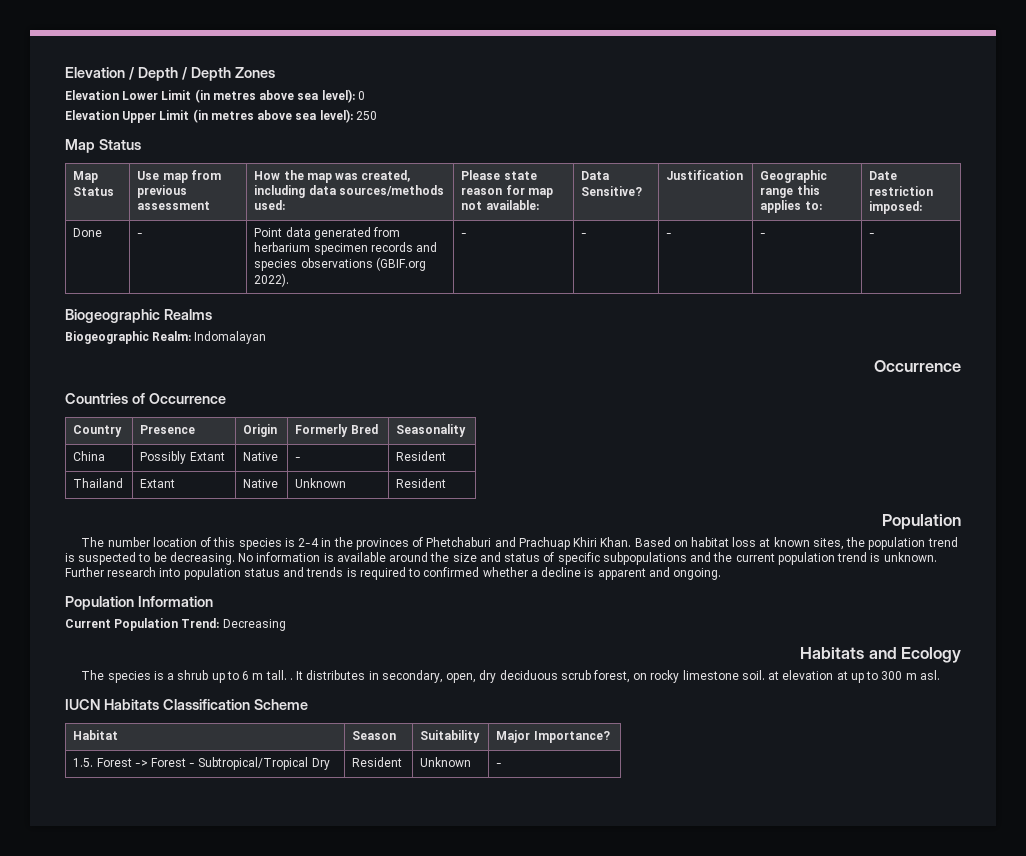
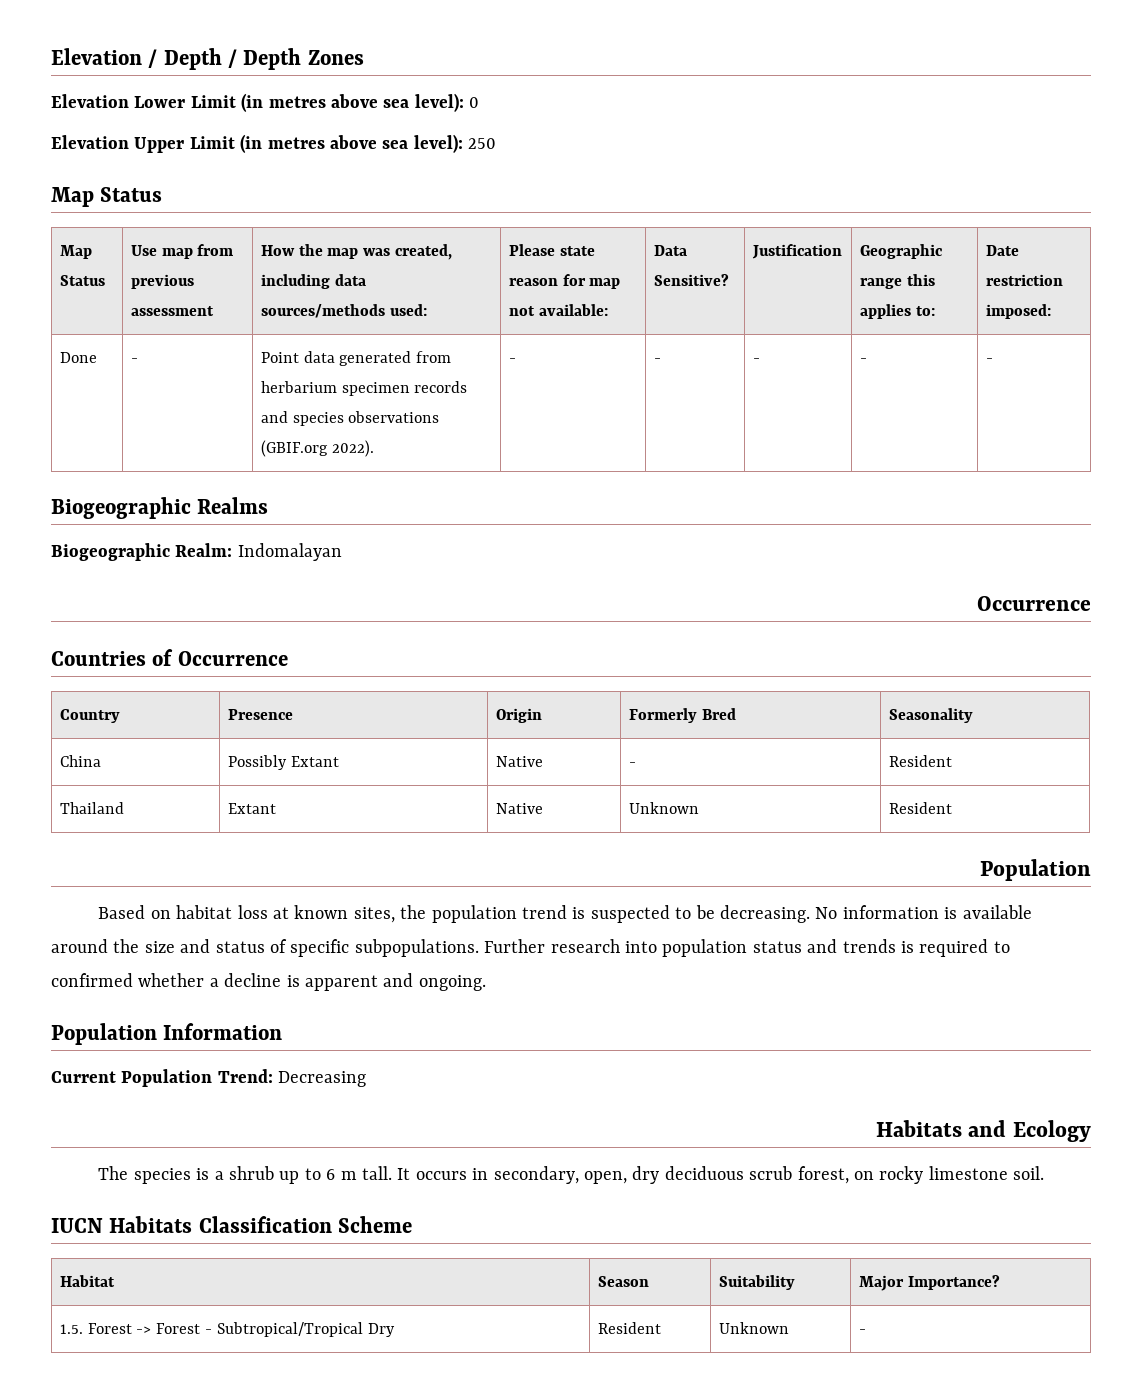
- The number location of this species is 2-4 in the provinces of Phetchaburi and Prachuap Khiri Khan.
- No information is available around the size and status of specific subpopulations and the current population trend is unknown.
+ No information is available around the size and status of specific subpopulations.
- The species is a shrub up to 6 m tall. . It distributes in secondary, open, dry deciduous scrub forest, on rocky limestone soil. at elevation at up to 300 m asl.
+ The species is a shrub up to 6 m tall. It occurs in secondary, open, dry deciduous scrub forest, on rocky limestone soil.

